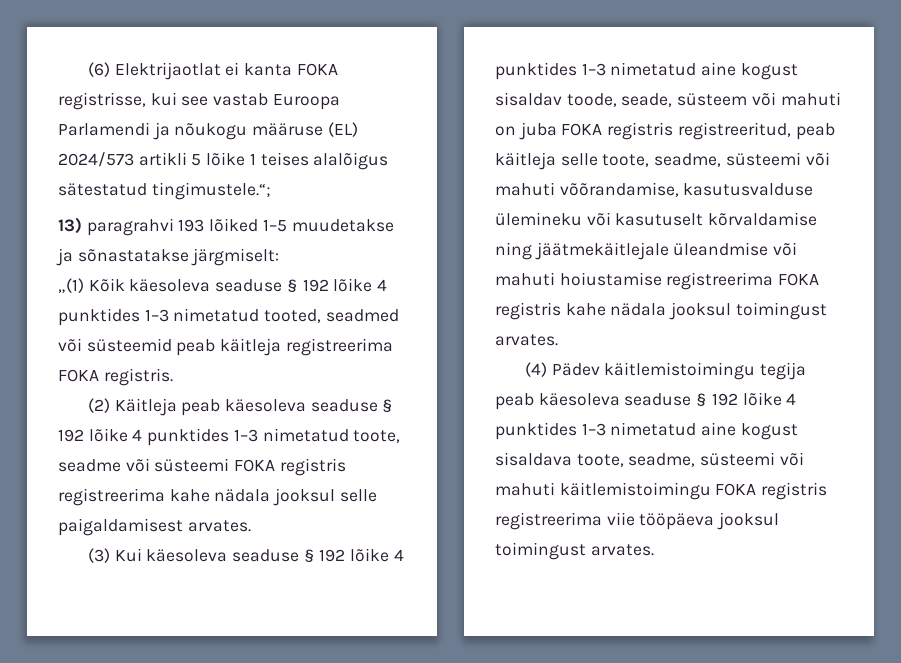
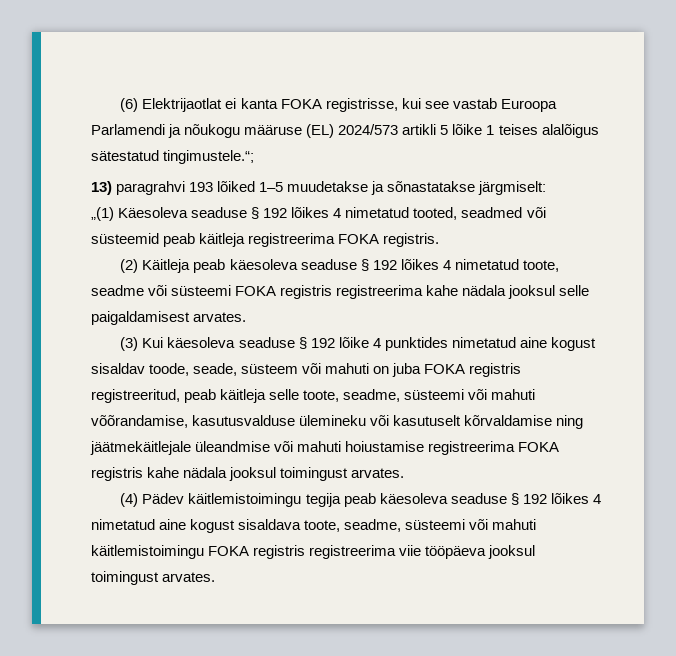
- „(1) Kõik käesoleva seaduse § 192 lõike 4 punktides 1–3 nimetatud tooted, seadmed või süsteemid peab käitleja registreerima FOKA registris.
+ „(1) Käesoleva seaduse § 192 lõikes 4 nimetatud tooted, seadmed või süsteemid peab käitleja registreerima FOKA registris.
- (2) Käitleja peab käesoleva seaduse § 192 lõike 4 punktides 1–3 nimetatud toote, seadme või süsteemi FOKA registris registreerima kahe nädala jooksul selle paigaldamisest arvates.
+ (2) Käitleja peab käesoleva seaduse § 192 lõikes 4 nimetatud toote, seadme või süsteemi FOKA registris registreerima kahe nädala jooksul selle paigaldamisest arvates.
- (3) Kui käesoleva seaduse § 192 lõike 4 punktides 1–3 nimetatud aine kogust sisaldav toode, seade, süsteem või mahuti on juba FOKA registris registreeritud, peab käitleja selle toote, seadme, süsteemi või mahuti võõrandamise, kasutusvalduse ülemineku või kasutuselt kõrvaldamise ning jäätmekäitlejale üleandmise või mahuti hoiustamise registreerima FOKA registris kahe nädala jooksul toimingust arvates.
+ (3) Kui käesoleva seaduse § 192 lõike 4 punktides nimetatud aine kogust sisaldav toode, seade, süsteem või mahuti on juba FOKA registris registreeritud, peab käitleja selle toote, seadme, süsteemi või mahuti võõrandamise, kasutusvalduse ülemineku või kasutuselt kõrvaldamise ning jäätmekäitlejale üleandmise või mahuti hoiustamise registreerima FOKA registris kahe nädala jooksul toimingust arvates.
- (4) Pädev käitlemistoimingu tegija peab käesoleva seaduse § 192 lõike 4 punktides 1–3 nimetatud aine kogust sisaldava toote, seadme, süsteemi või mahuti käitlemistoimingu FOKA registris registreerima viie tööpäeva jooksul toimingust arvates.
+ (4) Pädev käitlemistoimingu tegija peab käesoleva seaduse § 192 lõikes 4 nimetatud aine kogust sisaldava toote, seadme, süsteemi või mahuti käitlemistoimingu FOKA registris registreerima viie tööpäeva jooksul toimingust arvates.

